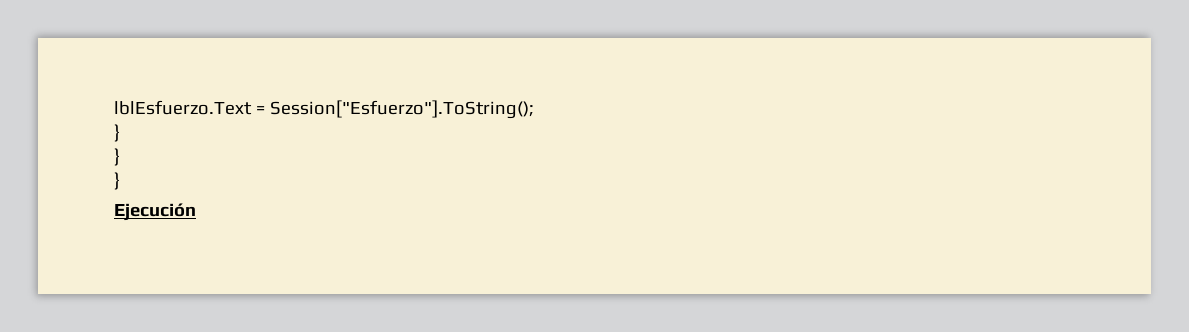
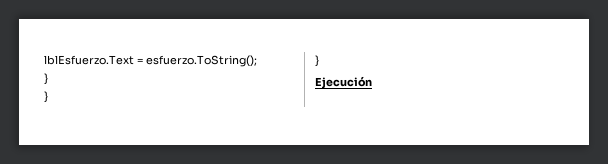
- lblEsfuerzo.Text = Session["Esfuerzo"].ToString();
+ lblEsfuerzo.Text = esfuerzo.ToString();

